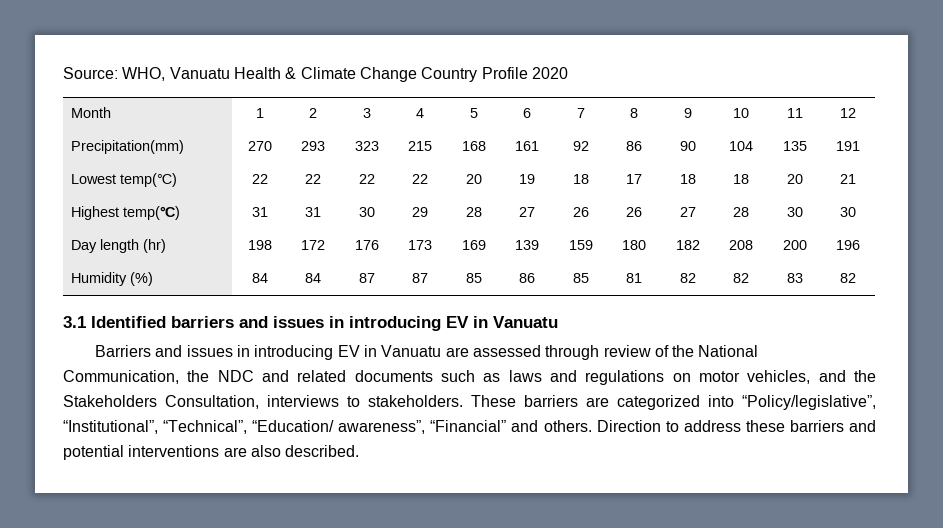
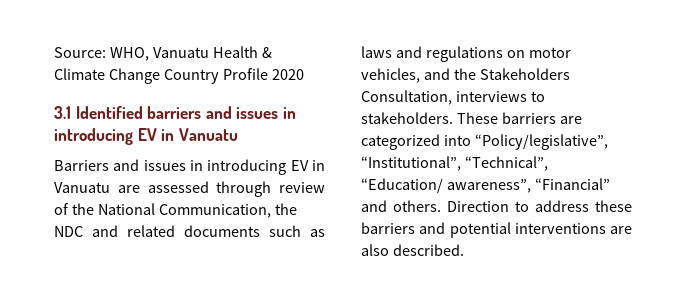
- Month | 1 | 2 | 3 | 4 | 5 | 6 | 7 | 8 | 9 | 10 | 11 | 12
- Precipitation(mm) | 270 | 293 | 323 | 215 | 168 | 161 | 92 | 86 | 90 | 104 | 135 | 191
- Lowest temp(℃) | 22 | 22 | 22 | 22 | 20 | 19 | 18 | 17 | 18 | 18 | 20 | 21
- Highest temp(℃) | 31 | 31 | 30 | 29 | 28 | 27 | 26 | 26 | 27 | 28 | 30 | 30
- Day length (hr) | 198 | 172 | 176 | 173 | 169 | 139 | 159 | 180 | 182 | 208 | 200 | 196
- Humidity (%) | 84 | 84 | 87 | 87 | 85 | 86 | 85 | 81 | 82 | 82 | 83 | 82

